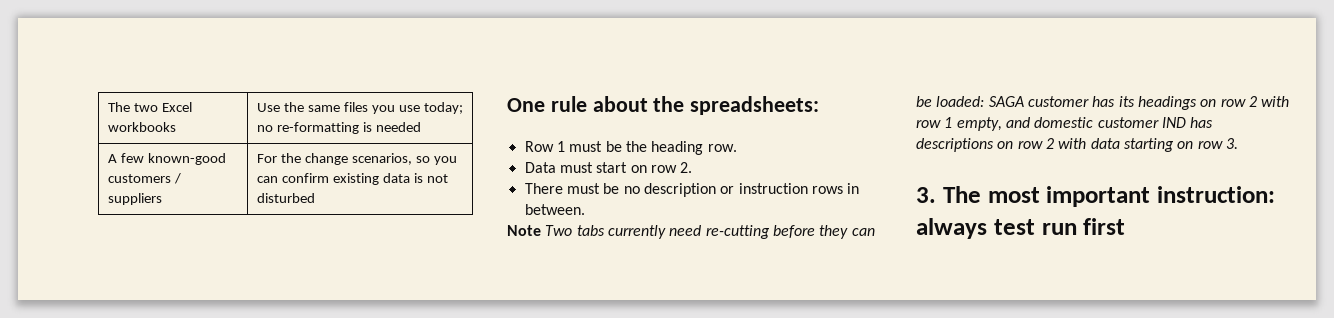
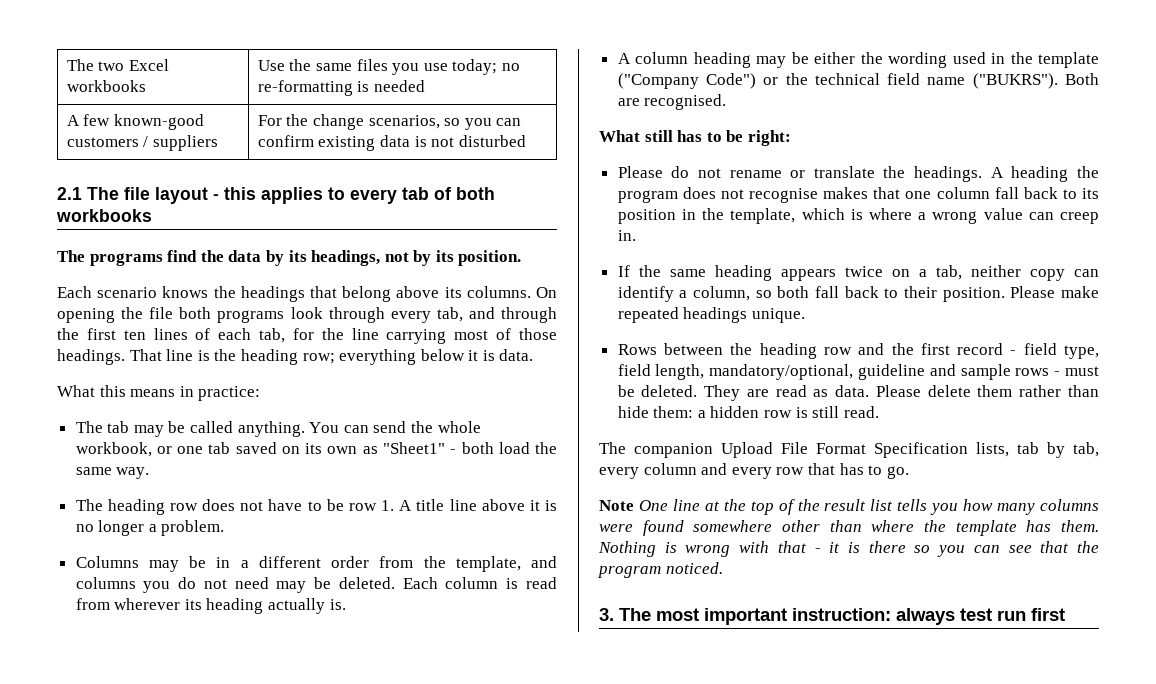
- One rule about the spreadsheets:
- Row 1 must be the heading row.
- Data must start on row 2.
- There must be no description or instruction rows in between.
- Note Two tabs currently need re-cutting before they can be loaded: SAGA customer has its headings on row 2 with row 1 empty, and domestic customer IND has descriptions on row 2 with data starting on row 3.
+ 2.1 The file layout - this applies to every tab of both workbooks
+ The programs find the data by its headings, not by its position.
+ Each scenario knows the headings that belong above its columns. On opening the file both programs look through every tab, and through the first ten lines of each tab, for the line carrying most of those headings. That line is the heading row; everything below it is data.
+ What this means in practice:
+ The tab may be called anything. You can send the whole workbook, or one tab saved on its own as "Sheet1" - both load the same way.
+ The heading row does not have to be row 1. A title line above it is no longer a problem.
+ Columns may be in a different order from the template, and columns you do not need may be deleted. Each column is read from wherever its heading actually is.
+ A column heading may be either the wording used in the template ("Company Code") or the technical field name ("BUKRS"). Both are recognised.
+ What still has to be right:
+ Please do not rename or translate the headings. A heading the program does not recognise makes that one column fall back to its position in the template, which is where a wrong value can creep in.
+ If the same heading appears twice on a tab, neither copy can identify a column, so both fall back to their position. Please make repeated headings unique.
+ Rows between the heading row and the first record - field type, field length, mandatory/optional, guideline and sample rows - must be deleted. They are read as data. Please delete them rather than hide them: a hidden row is still read.
+ The companion Upload File Format Specification lists, tab by tab, every column and every row that has to go.
+ Note One line at the top of the result list tells you how many columns were found somewhere other than where the template has them. Nothing is wrong with that - it is there so you can see that the program noticed.

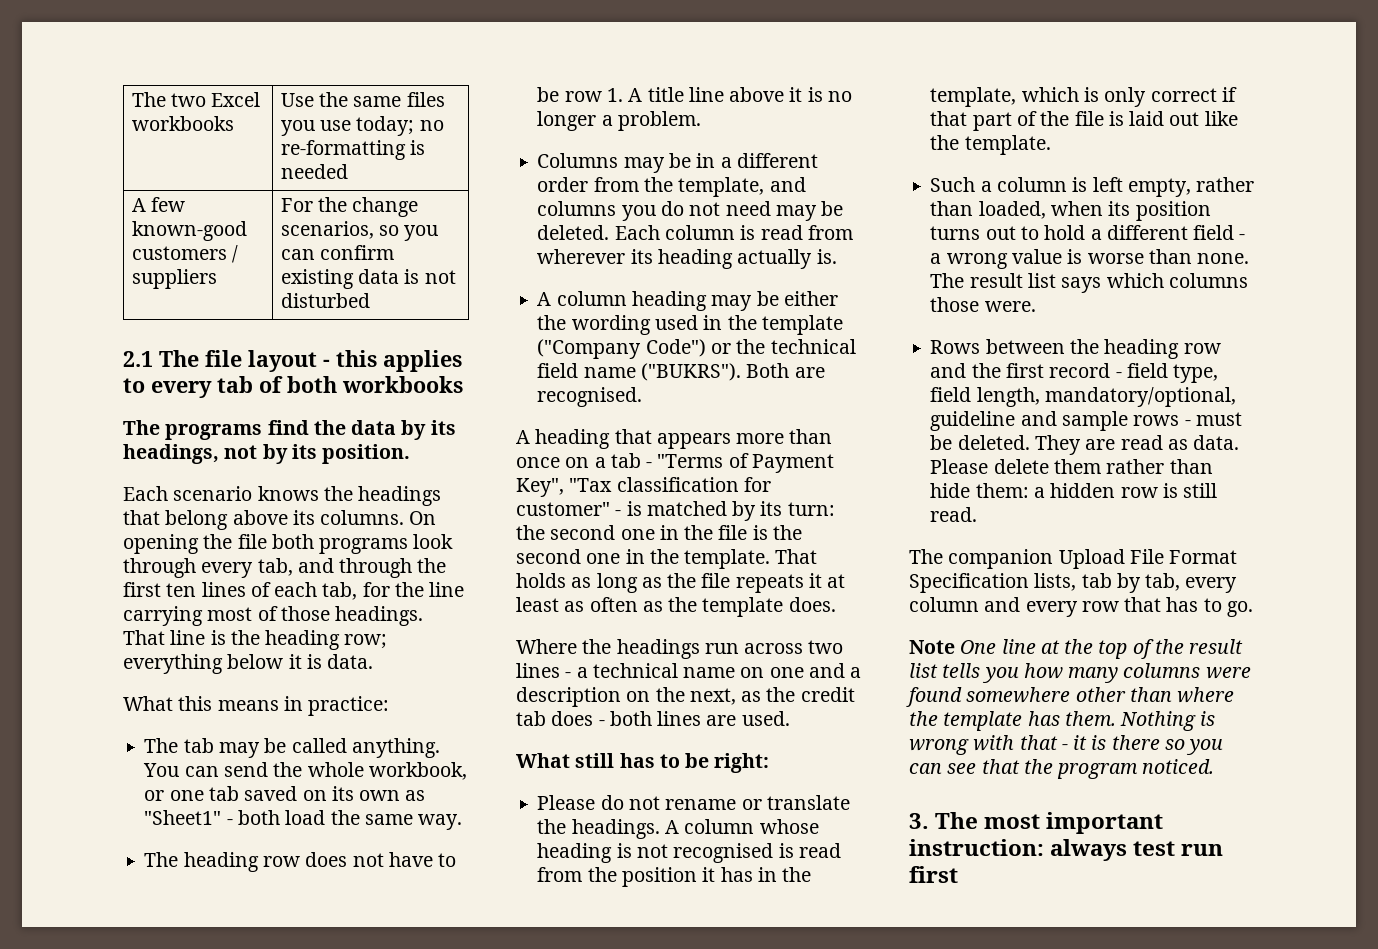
+ A heading that appears more than once on a tab - "Terms of Payment Key", "Tax classification for customer" - is matched by its turn: the second one in the file is the second one in the template. That holds as long as the file repeats it at least as often as the template does.
+ Where the headings run across two lines - a technical name on one and a description on the next, as the credit tab does - both lines are used.
- A heading the program does not recognise makes that one column fall back to its position in the template, which is where a wrong value can creep in.
- If the same heading appears twice on a tab, neither copy can identify a column, so both fall back to their position. Please make repeated headings unique.
+ A column whose heading is not recognised is read from the position it has in the template, which is only correct if that part of the file is laid out like the template.
+ Such a column is left empty, rather than loaded, when its position turns out to hold a different field - a wrong value is worse than none. The result list says which columns those were.

